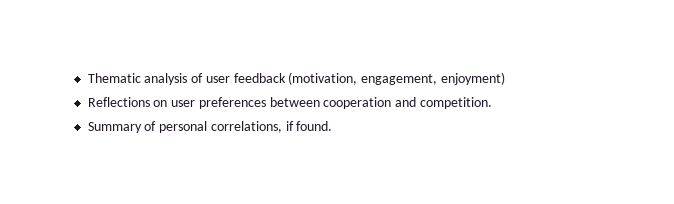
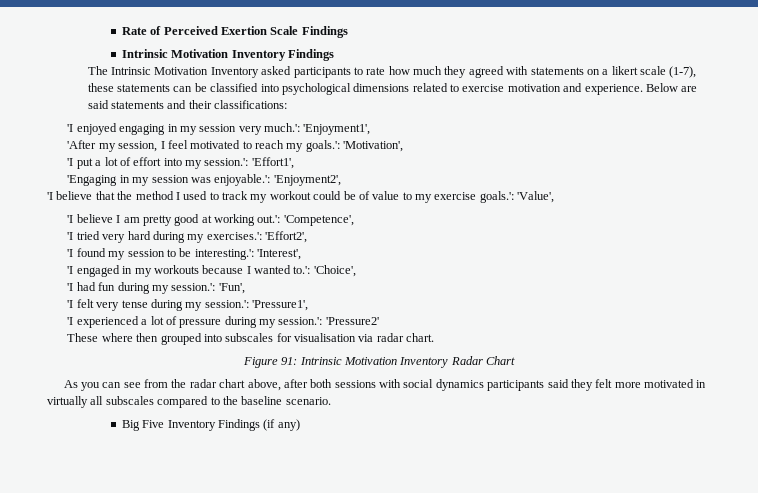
- Thematic analysis of user feedback (motivation, engagement, enjoyment)
- Reflections on user preferences between cooperation and competition.
- Summary of personal correlations, if found.
+ Rate of Perceived Exertion Scale Findings
+ Intrinsic Motivation Inventory Findings
+ The Intrinsic Motivation Inventory asked participants to rate how much they agreed with statements on a likert scale (1-7), these statements can be classified into psychological dimensions related to exercise motivation and experience. Below are said statements and their classifications:
+ 'I enjoyed engaging in my session very much.': 'Enjoyment1',
+ 'After my session, I feel motivated to reach my goals.': 'Motivation',
+ 'I put a lot of effort into my session.': 'Effort1',
+ 'Engaging in my session was enjoyable.': 'Enjoyment2',
+ 'I believe that the method I used to track my workout could be of value to my exercise goals.': 'Value',
+ 'I believe I am pretty good at working out.': 'Competence',
+ 'I tried very hard during my exercises.': 'Effort2',
+ 'I found my session to be interesting.': 'Interest',
+ 'I engaged in my workouts because I wanted to.': 'Choice',
+ 'I had fun during my session.': 'Fun',
+ 'I felt very tense during my session.': 'Pressure1',
+ 'I experienced a lot of pressure during my session.': 'Pressure2'
+ These where then grouped into subscales for visualisation via radar chart.
+ Figure 91: Intrinsic Motivation Inventory Radar Chart
+ As you can see from the radar chart above, after both sessions with social dynamics participants said they felt more motivated in virtually all subscales compared to the baseline scenario.
+ Big Five Inventory Findings (if any)

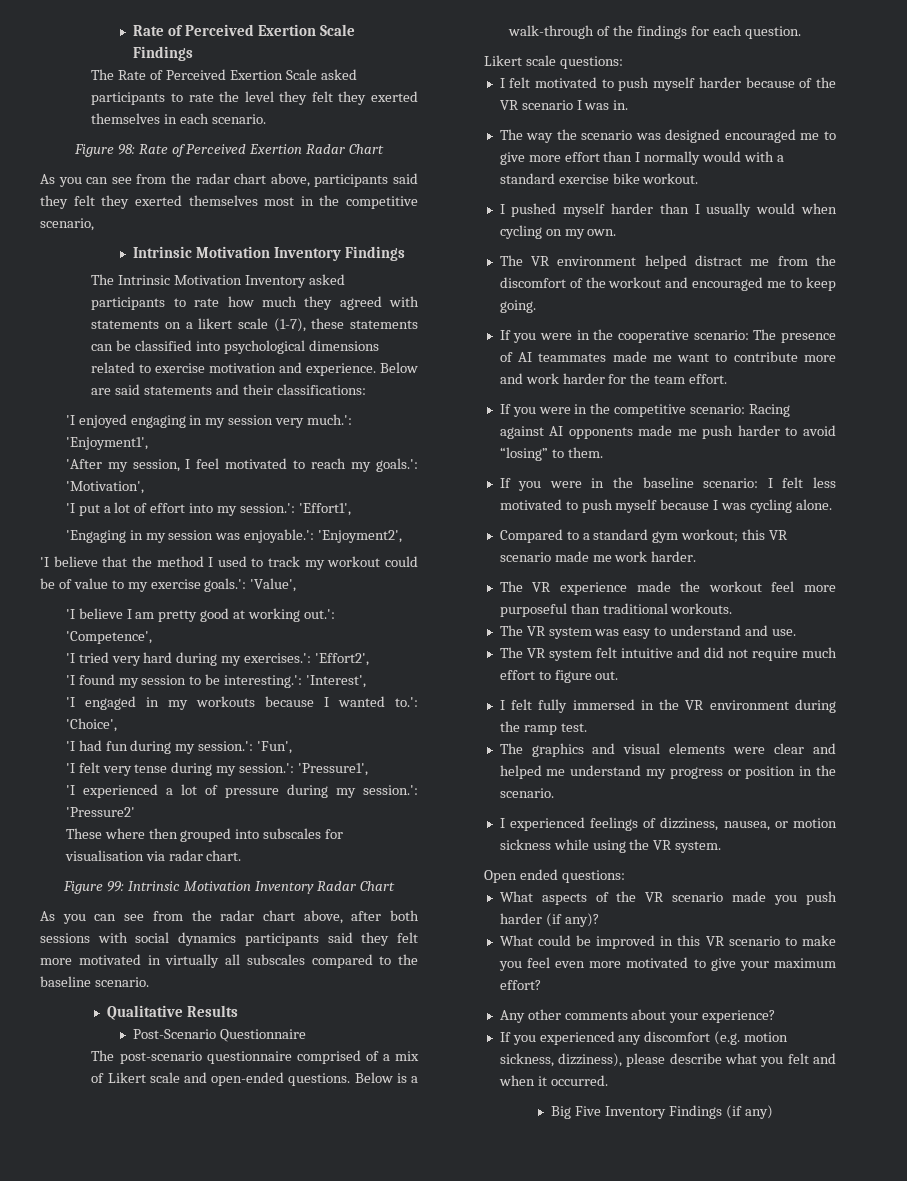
+ The Rate of Perceived Exertion Scale asked participants to rate the level they felt they exerted themselves in each scenario.
+ Figure 98: Rate of Perceived Exertion Radar Chart
+ As you can see from the radar chart above, participants said they felt they exerted themselves most in the competitive scenario,
- Figure 91: Intrinsic Motivation Inventory Radar Chart
+ Figure 99: Intrinsic Motivation Inventory Radar Chart
+ Qualitative Results
+ Post-Scenario Questionnaire
+ The post-scenario questionnaire comprised of a mix of Likert scale and open-ended questions. Below is a walk-through of the findings for each question.
+ Likert scale questions:
+ I felt motivated to push myself harder because of the VR scenario I was in.
+ The way the scenario was designed encouraged me to give more effort than I normally would with a standard exercise bike workout.
+ I pushed myself harder than I usually would when cycling on my own.
+ The VR environment helped distract me from the discomfort of the workout and encouraged me to keep going.
+ If you were in the cooperative scenario: The presence of AI teammates made me want to contribute more and work harder for the team effort.
+ If you were in the competitive scenario: Racing against AI opponents made me push harder to avoid “losing” to them.
+ If you were in the baseline scenario: I felt less motivated to push myself because I was cycling alone.
+ Compared to a standard gym workout; this VR scenario made me work harder.
+ The VR experience made the workout feel more purposeful than traditional workouts.
+ The VR system was easy to understand and use.
+ The VR system felt intuitive and did not require much effort to figure out.
+ I felt fully immersed in the VR environment during the ramp test.
+ The graphics and visual elements were clear and helped me understand my progress or position in the scenario.
+ I experienced feelings of dizziness, nausea, or motion sickness while using the VR system.
+ Open ended questions:
+ What aspects of the VR scenario made you push harder (if any)?
+ What could be improved in this VR scenario to make you feel even more motivated to give your maximum effort?
+ Any other comments about your experience?
+ If you experienced any discomfort (e.g. motion sickness, dizziness), please describe what you felt and when it occurred.

